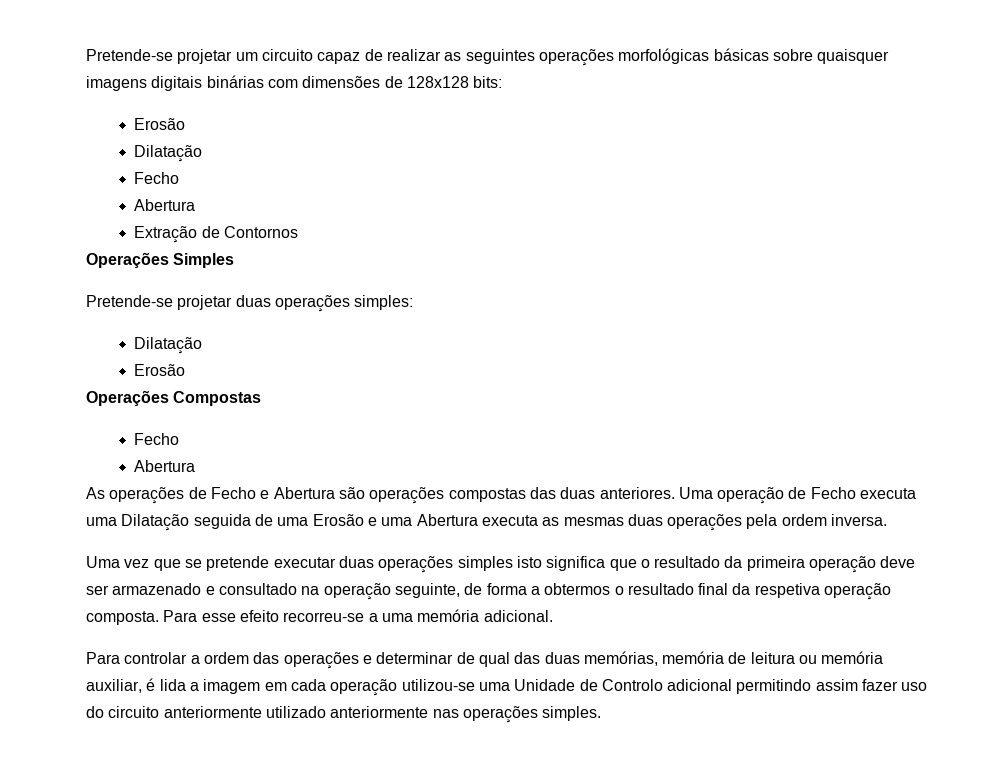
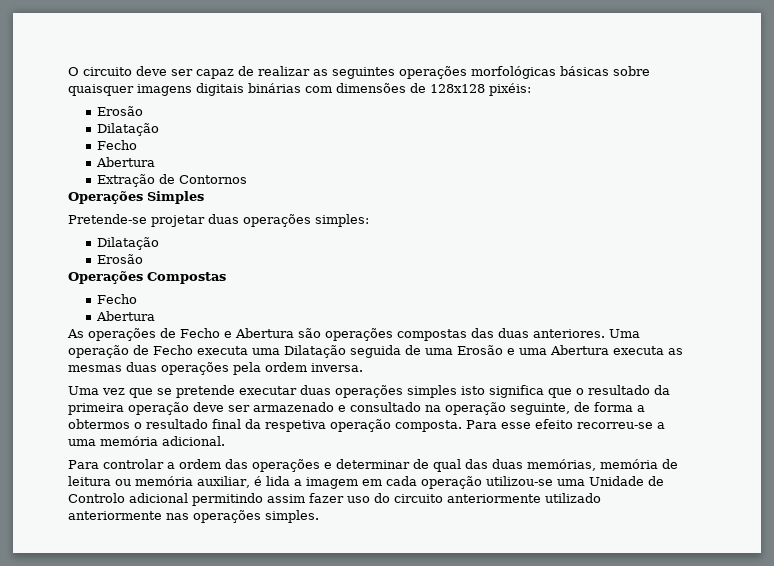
- Pretende-se projetar um circuito capaz de realizar as seguintes operações morfológicas básicas sobre quaisquer imagens digitais binárias com dimensões de 128x128 bits:
+ O circuito deve ser capaz de realizar as seguintes operações morfológicas básicas sobre quaisquer imagens digitais binárias com dimensões de 128x128 pixéis:

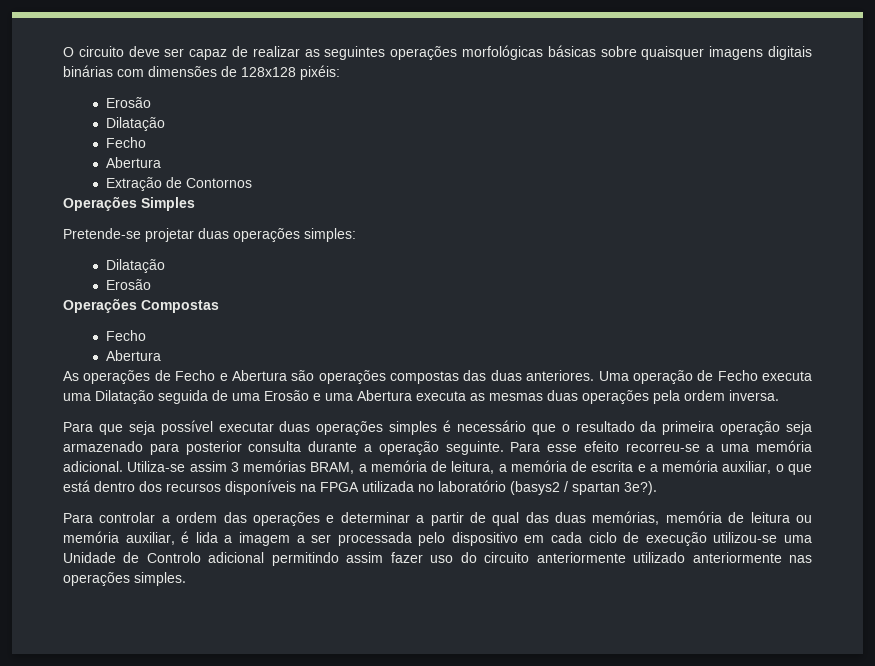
- Uma vez que se pretende executar duas operações simples isto significa que o resultado da primeira operação deve ser armazenado e consultado na operação seguinte, de forma a obtermos o resultado final da respetiva operação composta.
+ Para que seja possível executar duas operações simples é necessário que o resultado da primeira operação seja armazenado para posterior consulta durante a operação seguinte.
+ Utiliza-se assim 3 memórias BRAM, a memória de leitura, a memória de escrita e a memória auxiliar, o que está dentro dos recursos disponíveis na FPGA utilizada no laboratório (basys2 / spartan 3e?).
- Para controlar a ordem das operações e determinar de qual das duas memórias, memória de leitura ou memória auxiliar, é lida a imagem em cada operação utilizou-se uma Unidade de Controlo adicional permitindo assim fazer uso do circuito anteriormente utilizado anteriormente nas operações simples.
+ Para controlar a ordem das operações e determinar a partir de qual das duas memórias, memória de leitura ou memória auxiliar, é lida a imagem a ser processada pelo dispositivo em cada ciclo de execução utilizou-se uma Unidade de Controlo adicional permitindo assim fazer uso do circuito anteriormente utilizado anteriormente nas operações simples.

